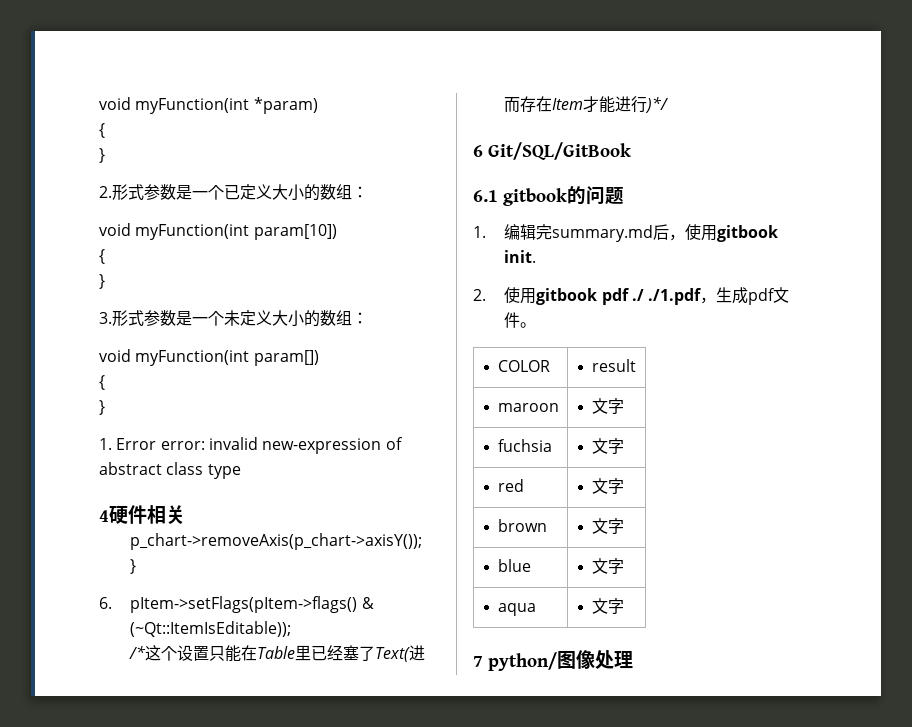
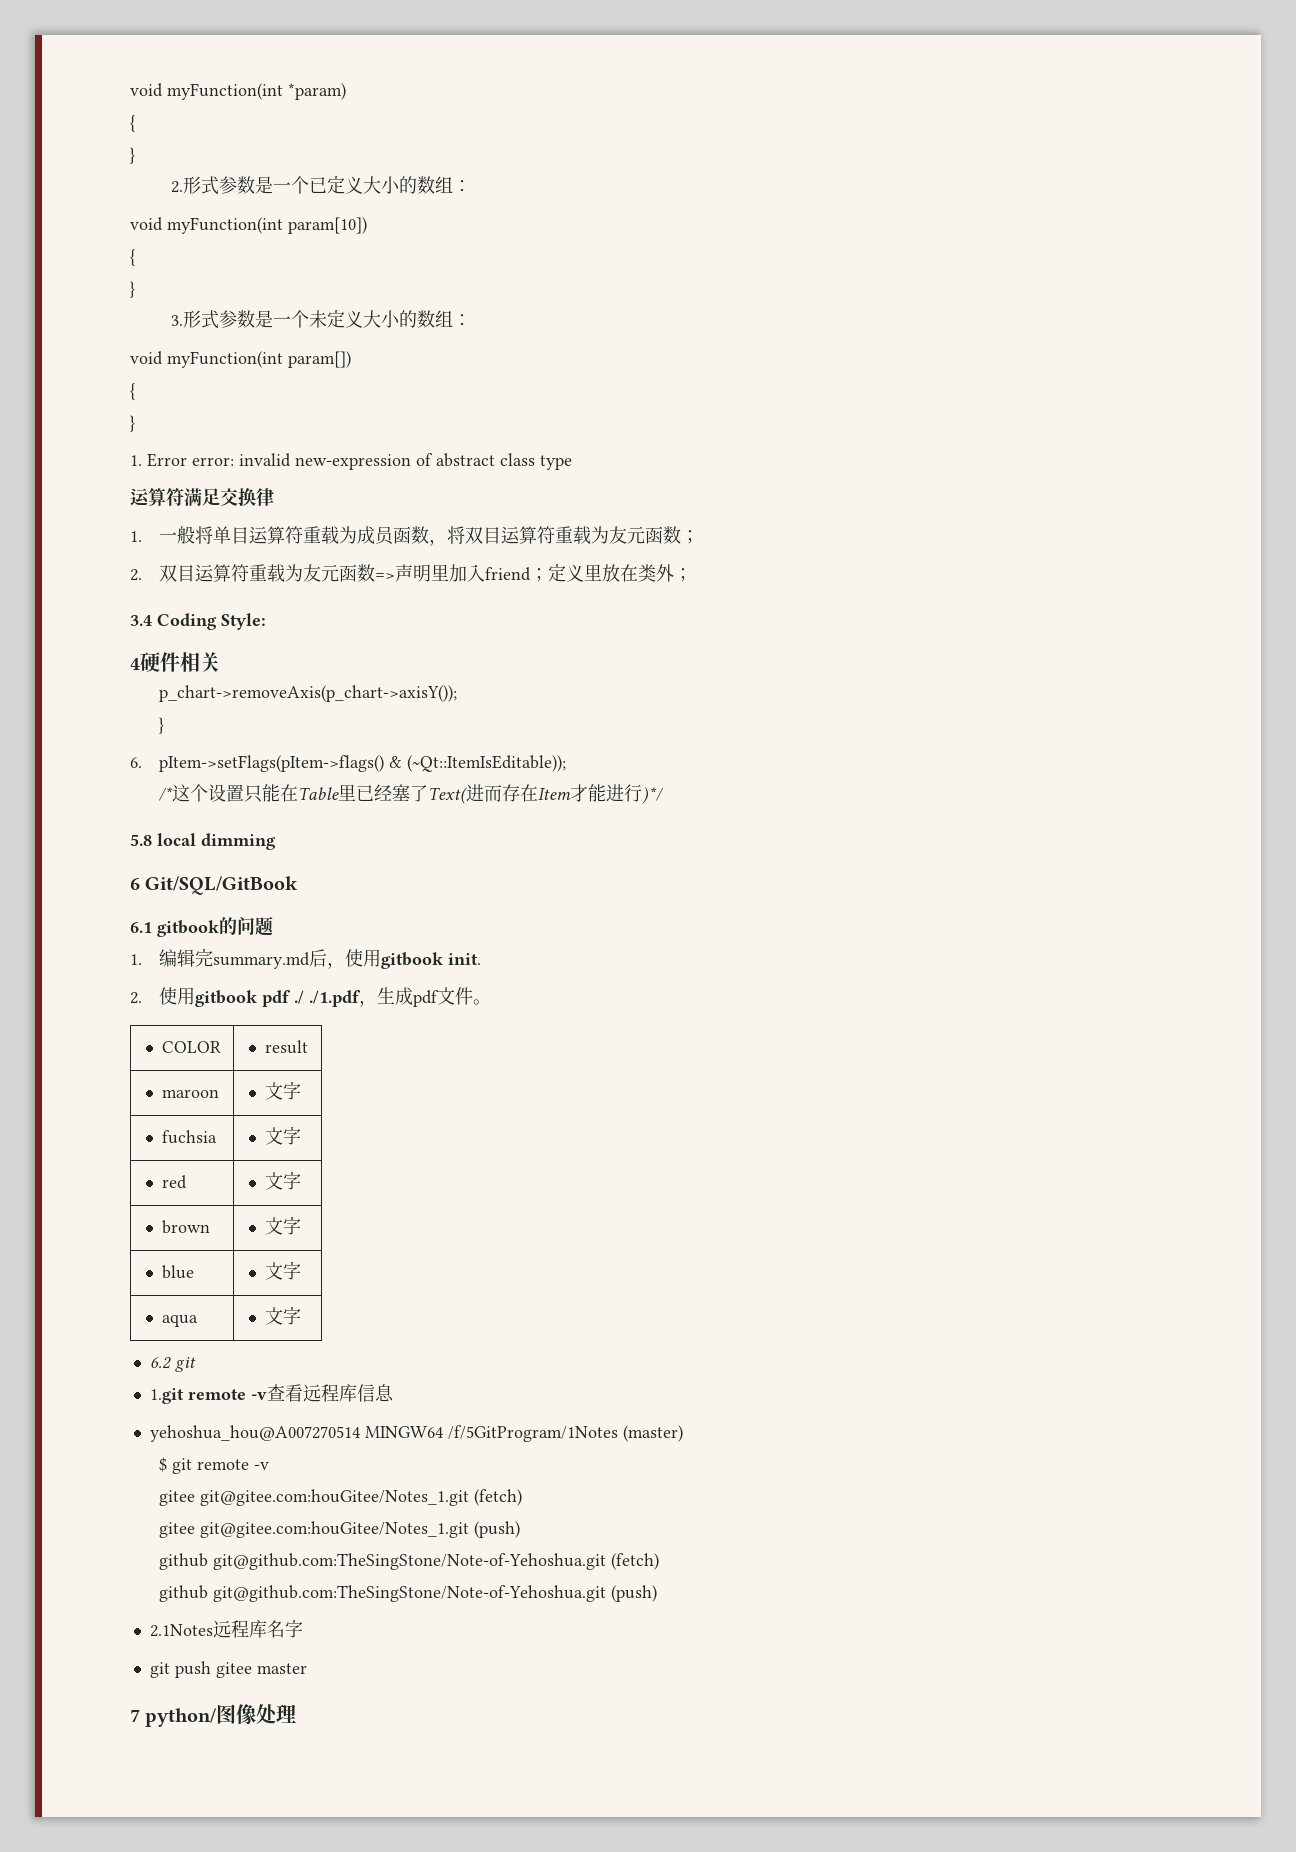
+ 运算符满足交换律
+ 1.一般将单目运算符重载为成员函数，将双目运算符重载为友元函数；
+ 2.双目运算符重载为友元函数=>声明里加入friend；定义里放在类外；
+ 3.4 Coding Style:
+ 5.8 local dimming
+ 6.2 git
+ 1.git remote -v查看远程库信息
+ yehoshua_hou@A007270514 MINGW64 /f/5GitProgram/1Notes (master)
+ $ git remote -v
+ gitee git@gitee.com:houGitee/Notes_1.git (fetch)
+ gitee git@gitee.com:houGitee/Notes_1.git (push)
+ github git@github.com:TheSingStone/Note-of-Yehoshua.git (fetch)
+ github git@github.com:TheSingStone/Note-of-Yehoshua.git (push)
+ 2.1Notes远程库名字
+ git push gitee master

